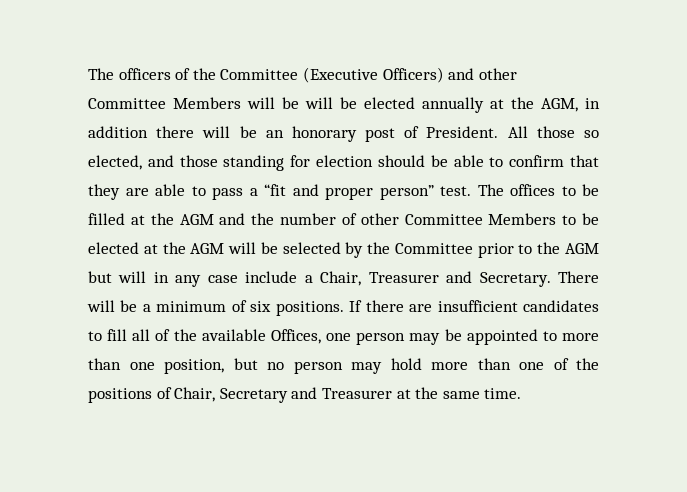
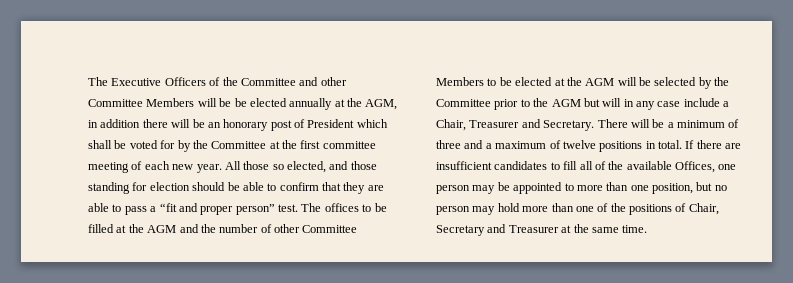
- The officers of the Committee (Executive Officers) and other Committee Members will be will be elected annually at the AGM, in addition there will be an honorary post of President.
+ The Executive Officers of the Committee and other Committee Members will be be elected annually at the AGM, in addition there will be an honorary post of President which shall be voted for by the Committee at the first committee meeting of each new year.
- There will be a minimum of six positions.
+ There will be a minimum of three and a maximum of twelve positions in total.

